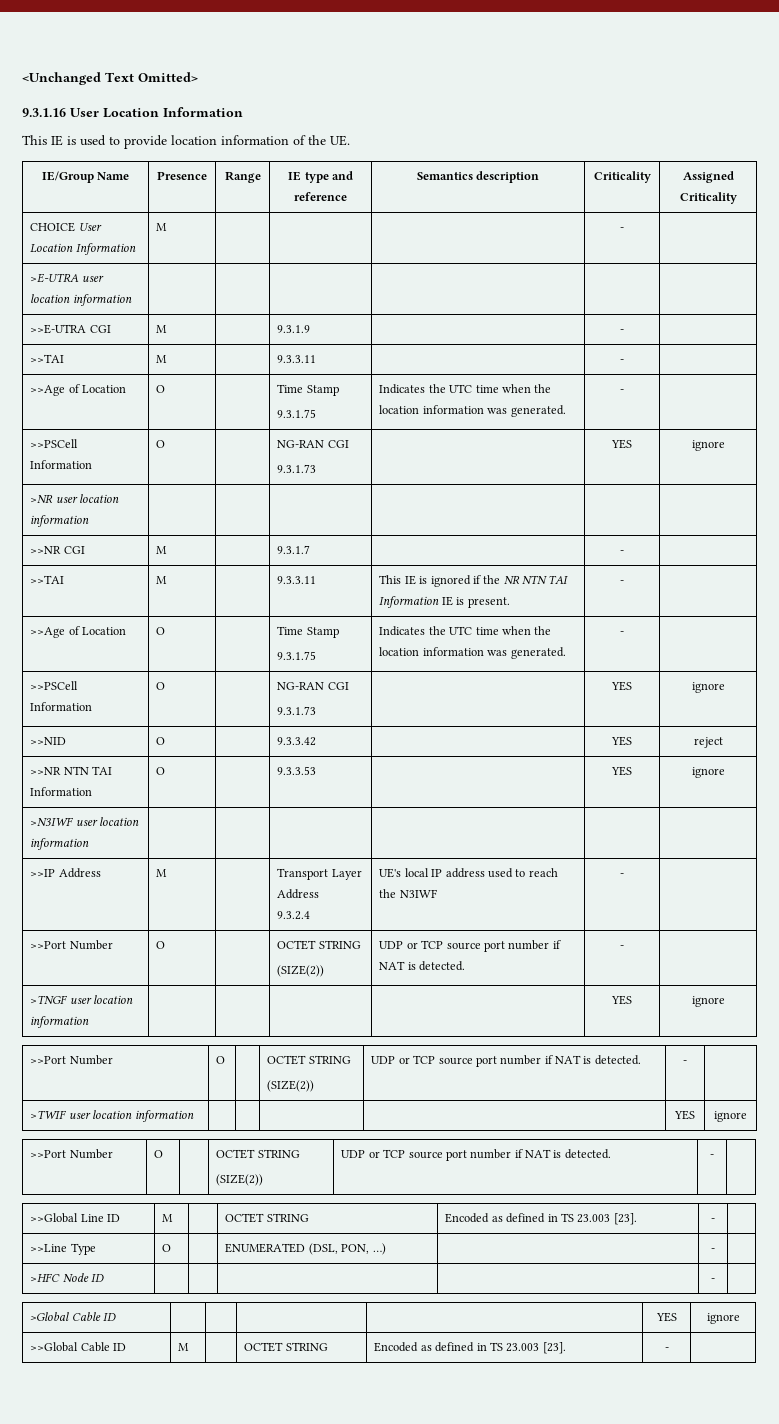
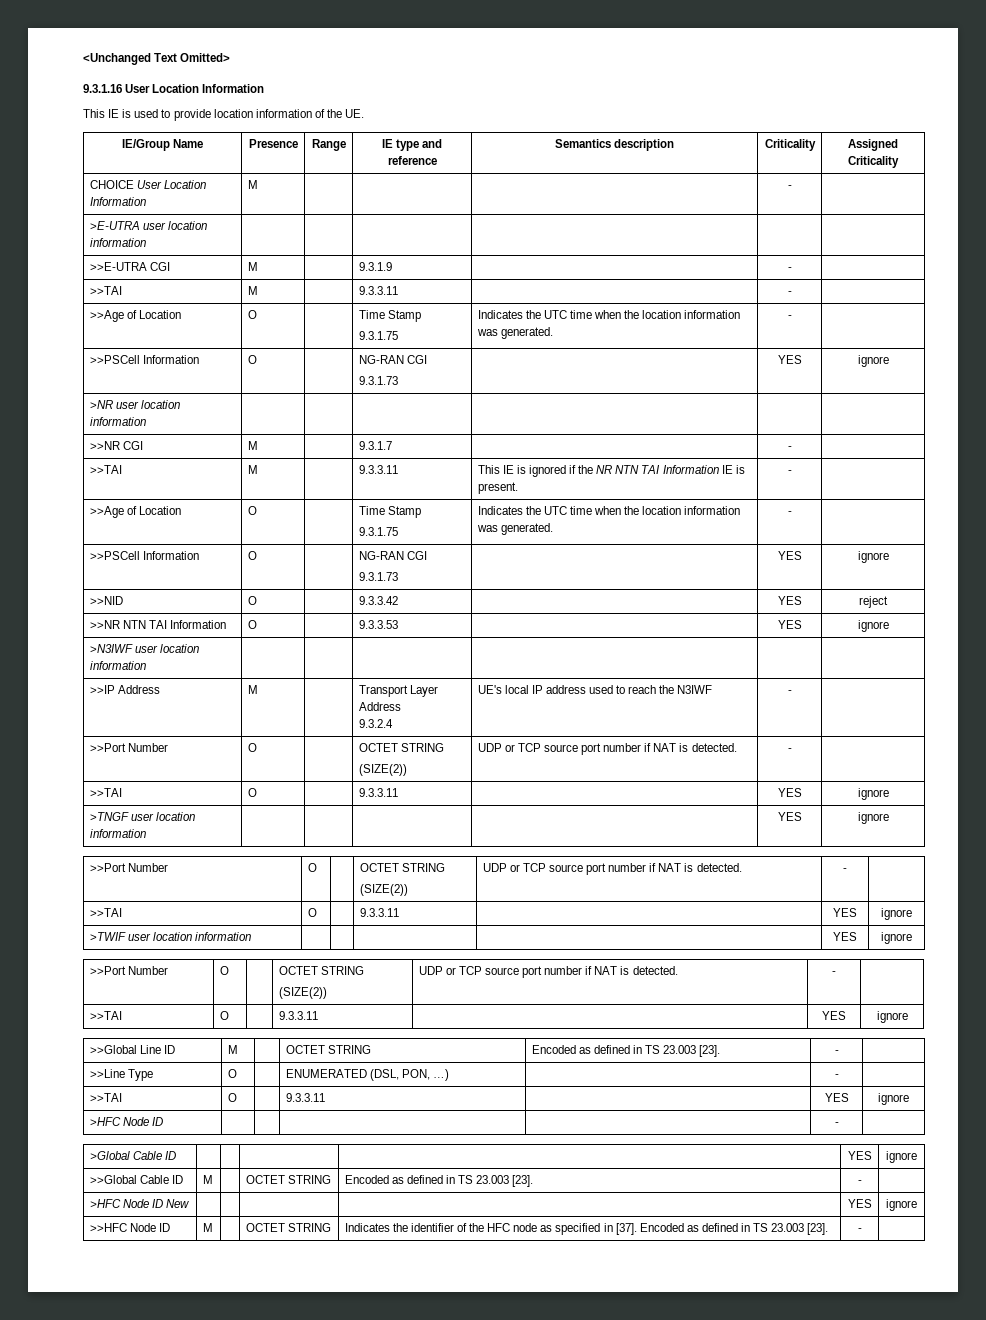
  >>IP Address | M | | Transport Layer Address
  9.3.2.4 | UE's local IP address used to reach the N3IWF | - |
  >>Port Number | O | | OCTET STRING
  (SIZE(2)) | UDP or TCP source port number if NAT is detected. | - |
+ >>TAI | O | | 9.3.3.11 | | YES | ignore
  >TNGF user location information | | | | | YES | ignore
  >>Port Number | O | | OCTET STRING
  (SIZE(2)) | UDP or TCP source port number if NAT is detected. | - |
+ >>TAI | O | | 9.3.3.11 | | YES | ignore
  >TWIF user location information | | | | | YES | ignore
  >>Port Number | O | | OCTET STRING
  (SIZE(2)) | UDP or TCP source port number if NAT is detected. | - |
+ >>TAI | O | | 9.3.3.11 | | YES | ignore
  >>Line Type | O | | ENUMERATED (DSL, PON, …) | | - |
+ >>TAI | O | | 9.3.3.11 | | YES | ignore
+ >HFC Node ID New | | | | | YES | ignore
+ >>HFC Node ID | M | | OCTET STRING | Indicates the identifier of the HFC node as specified in [37]. Encoded as defined in TS 23.003 [23]. | - |

